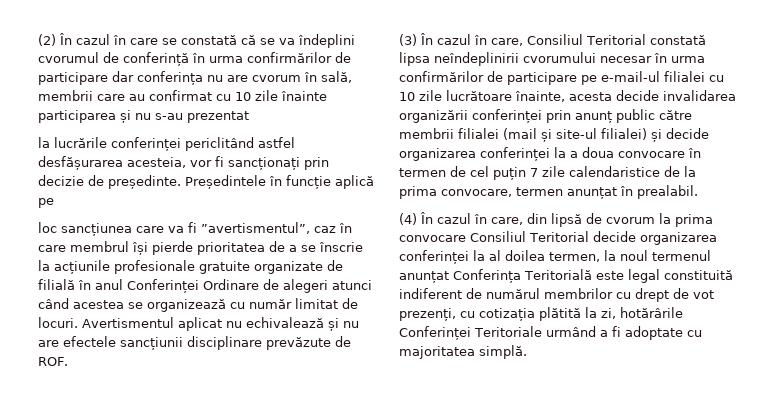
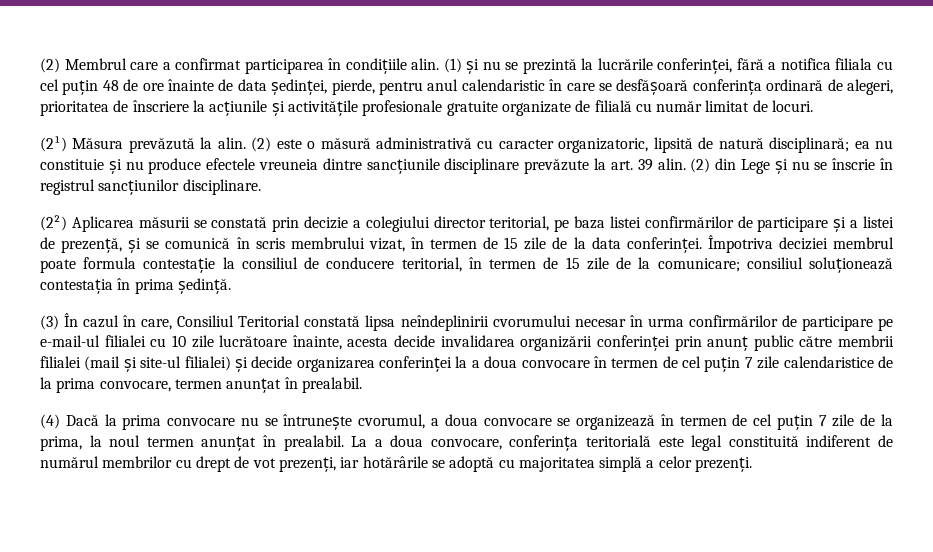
- (2) În cazul în care se constată că se va îndeplini cvorumul de conferință în urma confirmărilor de participare dar conferința nu are cvorum în sală, membrii care au confirmat cu 10 zile înainte participarea și nu s-au prezentat
- la lucrările conferinței periclitând astfel desfășurarea acesteia, vor fi sancționați prin decizie de președinte. Președintele în funcție aplică pe
- loc sancțiunea care va fi ”avertismentul”, caz în care membrul își pierde prioritatea de a se înscrie la acțiunile profesionale gratuite organizate de filială în anul Conferinței Ordinare de alegeri atunci când acestea se organizează cu număr limitat de locuri. Avertismentul aplicat nu echivalează și nu are efectele sancțiunii disciplinare prevăzute de ROF.
+ (2) Membrul care a confirmat participarea în condițiile alin. (1) și nu se prezintă la lucrările conferinței, fără a notifica filiala cu cel puțin 48 de ore înainte de data ședinței, pierde, pentru anul calendaristic în care se desfășoară conferința ordinară de alegeri, prioritatea de înscriere la acțiunile și activitățile profesionale gratuite organizate de filială cu număr limitat de locuri.
+ (2¹) Măsura prevăzută la alin. (2) este o măsură administrativă cu caracter organizatoric, lipsită de natură disciplinară; ea nu constituie și nu produce efectele vreuneia dintre sancțiunile disciplinare prevăzute la art. 39 alin. (2) din Lege și nu se înscrie în registrul sancțiunilor disciplinare.
+ (2²) Aplicarea măsurii se constată prin decizie a colegiului director teritorial, pe baza listei confirmărilor de participare și a listei de prezență, și se comunică în scris membrului vizat, în termen de 15 zile de la data conferinței. Împotriva deciziei membrul poate formula contestație la consiliul de conducere teritorial, în termen de 15 zile de la comunicare; consiliul soluționează contestația în prima ședință.
- (4) În cazul în care, din lipsă de cvorum la prima convocare Consiliul Teritorial decide organizarea conferinței la al doilea termen, la noul termenul anunțat Conferința Teritorială este legal constituită indiferent de numărul membrilor cu drept de vot prezenți, cu cotizația plătită la zi, hotărârile Conferinței Teritoriale urmând a fi adoptate cu majoritatea simplă.
+ (4) Dacă la prima convocare nu se întrunește cvorumul, a doua convocare se organizează în termen de cel puțin 7 zile de la prima, la noul termen anunțat în prealabil. La a doua convocare, conferința teritorială este legal constituită indiferent de numărul membrilor cu drept de vot prezenți, iar hotărârile se adoptă cu majoritatea simplă a celor prezenți.

